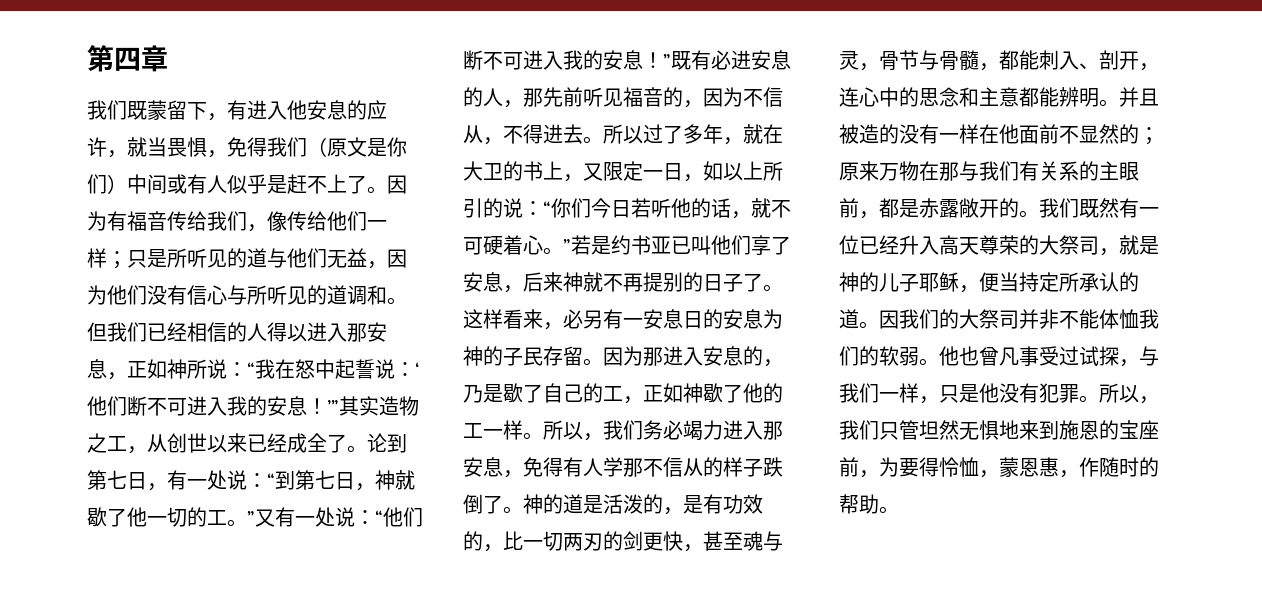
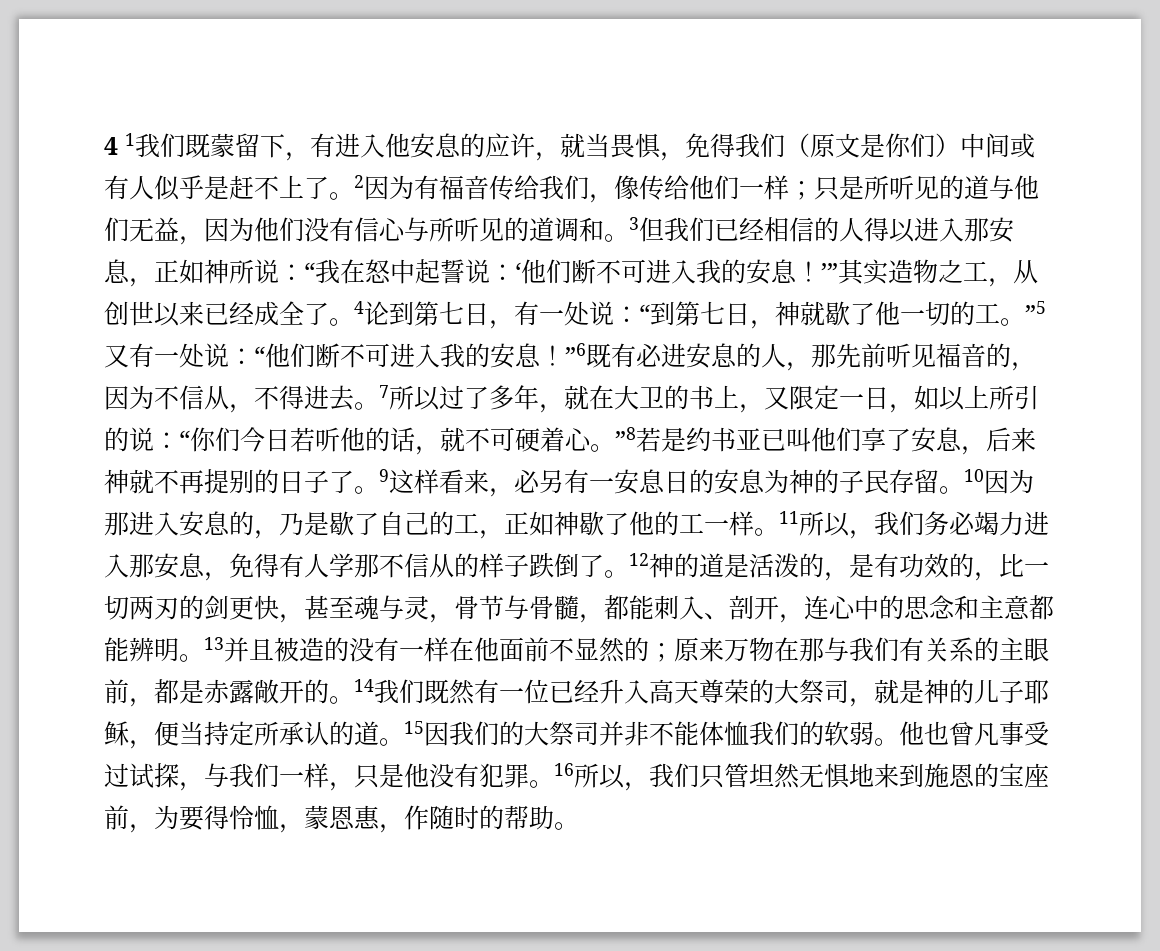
- 第四章
- 我们既蒙留下，有进入他安息的应许，就当畏惧，免得我们（原文是你们）中间或有人似乎是赶不上了。
+ 4 1我们既蒙留下，有进入他安息的应许，就当畏惧，免得我们（原文是你们）中间或有人似乎是赶不上了。
- 因为有福音传给我们，像传给他们一样；只是所听见的道与他们无益，因为他们没有信心与所听见的道调和。
+ 2因为有福音传给我们，像传给他们一样；只是所听见的道与他们无益，因为他们没有信心与所听见的道调和。
- 但我们已经相信的人得以进入那安息，正如神所说：“我在怒中起誓说：‘他们断不可进入我的安息！’”其实造物之工，从创世以来已经成全了。
+ 3但我们已经相信的人得以进入那安息，正如神所说：“我在怒中起誓说：‘他们断不可进入我的安息！’”其实造物之工，从创世以来已经成全了。
- 论到第七日，有一处说：“到第七日，神就歇了他一切的工。”又有一处说：“他们断不可进入我的安息！”既有必进安息的人，那先前听见福音的，因为不信从，不得进去。
+ 4论到第七日，有一处说：“到第七日，神就歇了他一切的工。”5又有一处说：“他们断不可进入我的安息！”6既有必进安息的人，那先前听见福音的，因为不信从，不得进去。
- 所以过了多年，就在大卫的书上，又限定一日，如以上所引的说：“你们今日若听他的话，就不可硬着心。”若是约书亚已叫他们享了安息，后来神就不再提别的日子了。
+ 7所以过了多年，就在大卫的书上，又限定一日，如以上所引的说：“你们今日若听他的话，就不可硬着心。”8若是约书亚已叫他们享了安息，后来神就不再提别的日子了。
- 这样看来，必另有一安息日的安息为神的子民存留。
+ 9这样看来，必另有一安息日的安息为神的子民存留。
- 因为那进入安息的，乃是歇了自己的工，正如神歇了他的工一样。
+ 10因为那进入安息的，乃是歇了自己的工，正如神歇了他的工一样。
- 所以，我们务必竭力进入那安息，免得有人学那不信从的样子跌倒了。
+ 11所以，我们务必竭力进入那安息，免得有人学那不信从的样子跌倒了。
- 神的道是活泼的，是有功效的，比一切两刃的剑更快，甚至魂与灵，骨节与骨髓，都能刺入、剖开，连心中的思念和主意都能辨明。
+ 12神的道是活泼的，是有功效的，比一切两刃的剑更快，甚至魂与灵，骨节与骨髓，都能刺入、剖开，连心中的思念和主意都能辨明。
- 并且被造的没有一样在他面前不显然的；原来万物在那与我们有关系的主眼前，都是赤露敞开的。
+ 13并且被造的没有一样在他面前不显然的；原来万物在那与我们有关系的主眼前，都是赤露敞开的。
- 我们既然有一位已经升入高天尊荣的大祭司，就是神的儿子耶稣，便当持定所承认的道。
+ 14我们既然有一位已经升入高天尊荣的大祭司，就是神的儿子耶稣，便当持定所承认的道。
- 因我们的大祭司并非不能体恤我们的软弱。
+ 15因我们的大祭司并非不能体恤我们的软弱。
- 所以，我们只管坦然无惧地来到施恩的宝座前，为要得怜恤，蒙恩惠，作随时的帮助。
+ 16所以，我们只管坦然无惧地来到施恩的宝座前，为要得怜恤，蒙恩惠，作随时的帮助。

